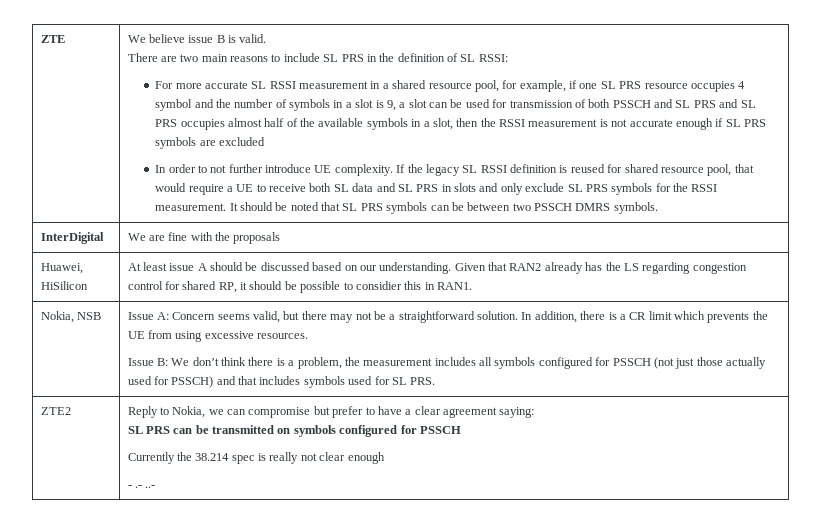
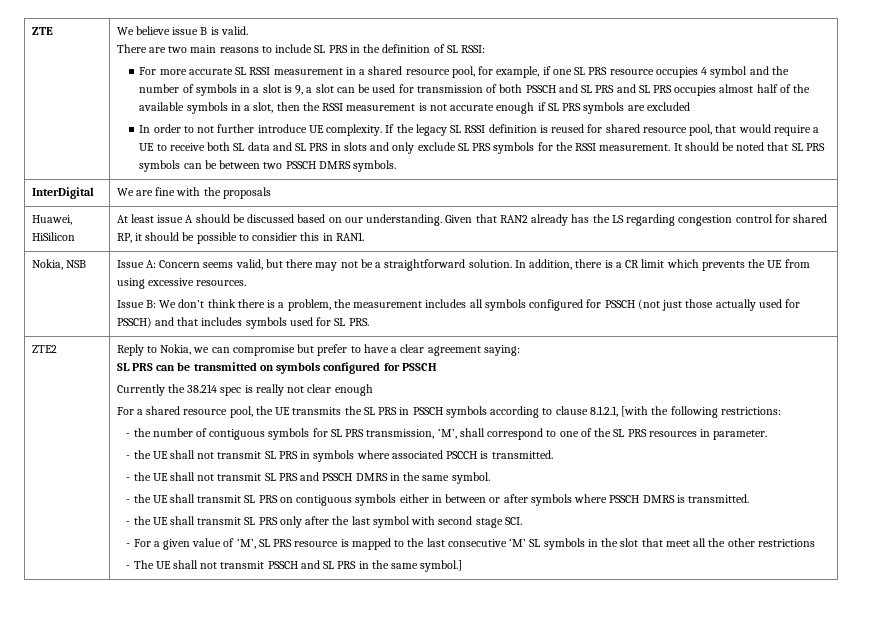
- - .- ..-
+ For a shared resource pool, the UE transmits the SL PRS in PSSCH symbols according to clause 8.1.2.1, [with the following restrictions:
+ - the number of contiguous symbols for SL PRS transmission, ‘M’, shall correspond to one of the SL PRS resources in parameter.
+ - the UE shall not transmit SL PRS in symbols where associated PSCCH is transmitted.
+ - the UE shall not transmit SL PRS and PSSCH DMRS in the same symbol.
+ - the UE shall transmit SL PRS on contiguous symbols either in between or after symbols where PSSCH DMRS is transmitted.
+ - the UE shall transmit SL PRS only after the last symbol with second stage SCI.
+ - For a given value of ‘M’, SL PRS resource is mapped to the last consecutive ‘M’ SL symbols in the slot that meet all the other restrictions
+ - The UE shall not transmit PSSCH and SL PRS in the same symbol.]

